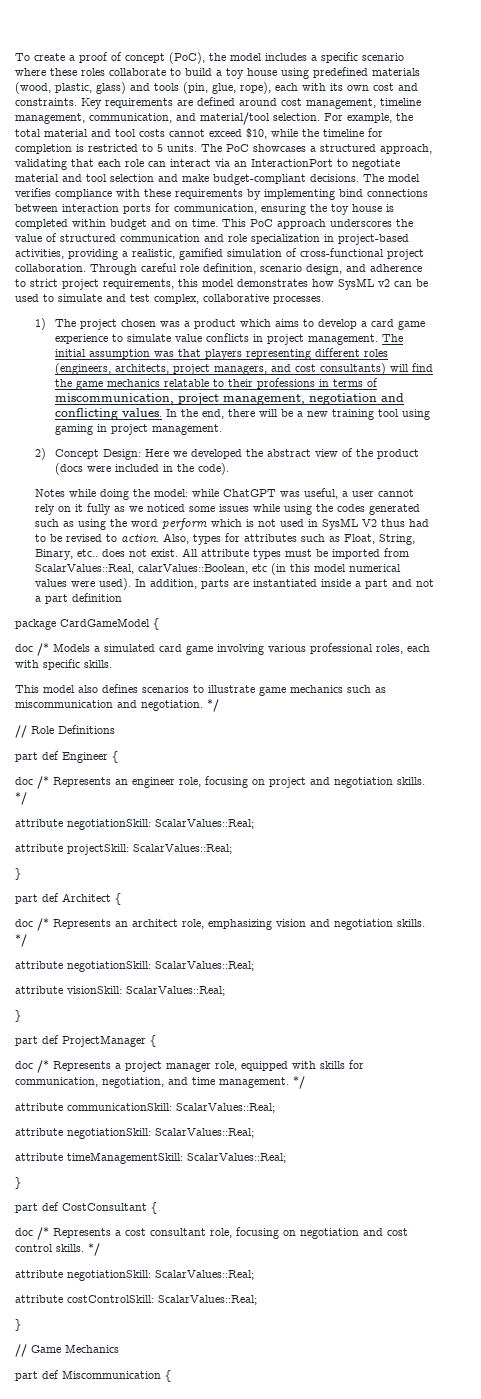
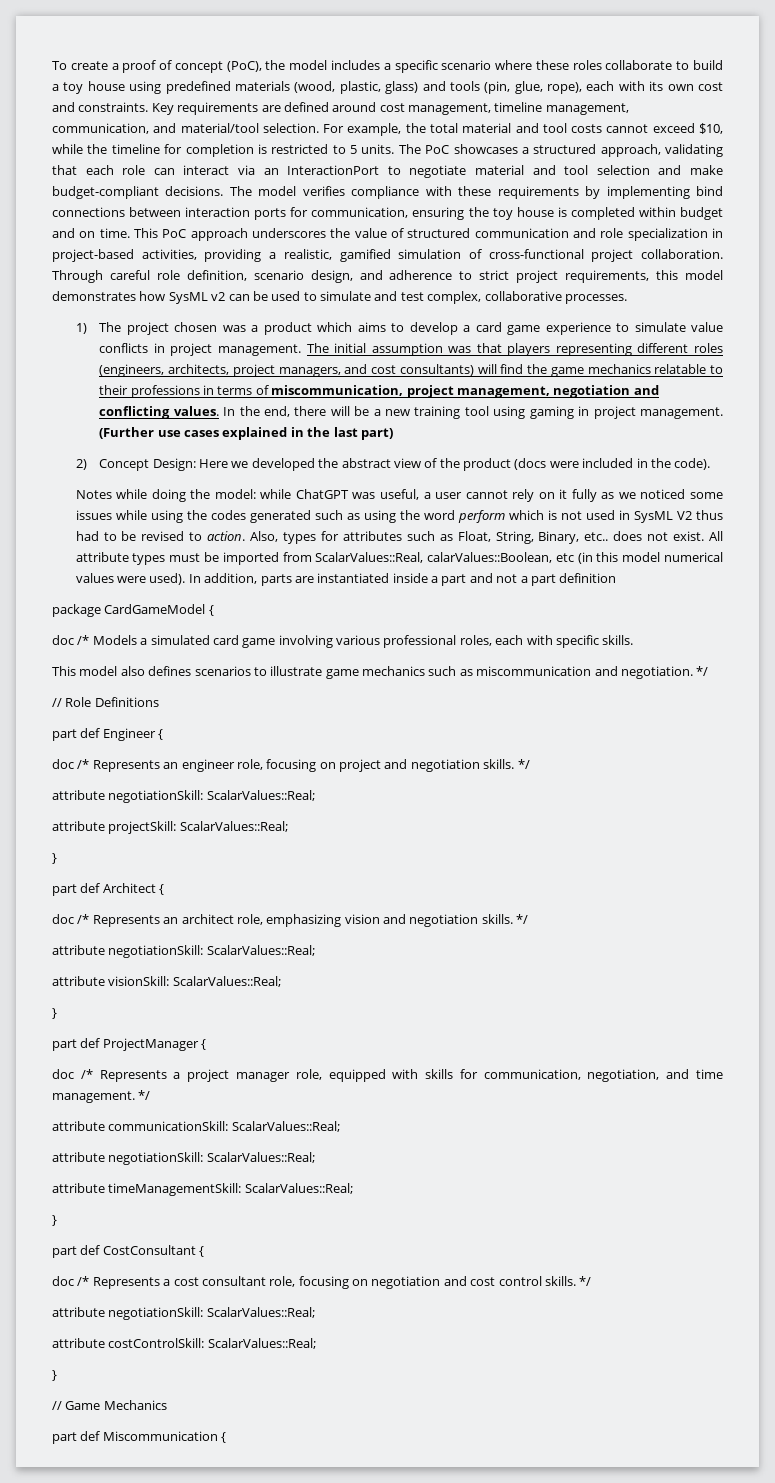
+ (Further use cases explained in the last part)

